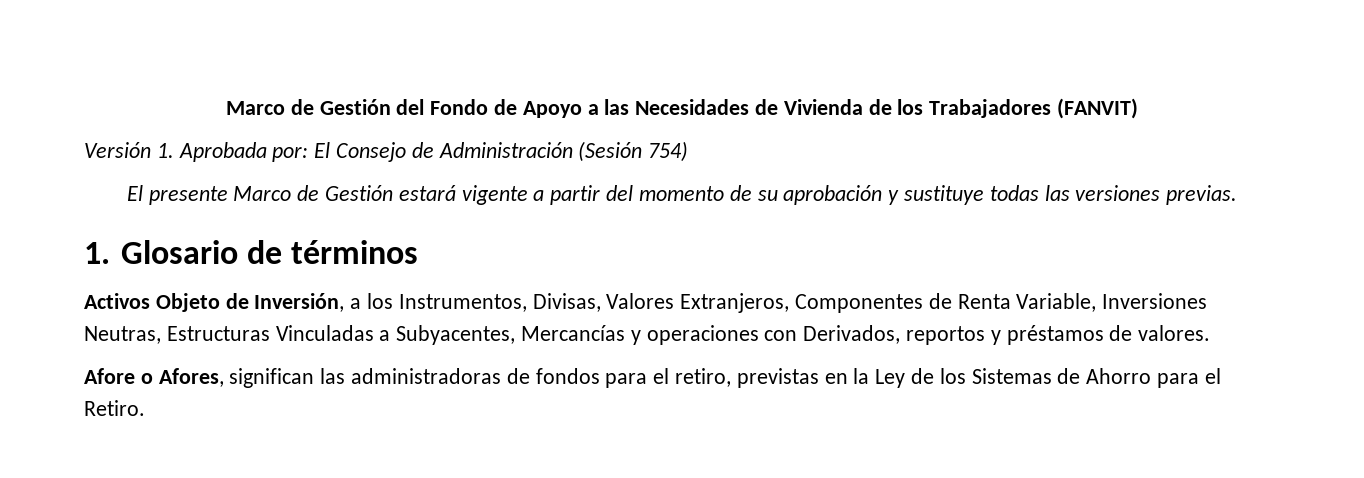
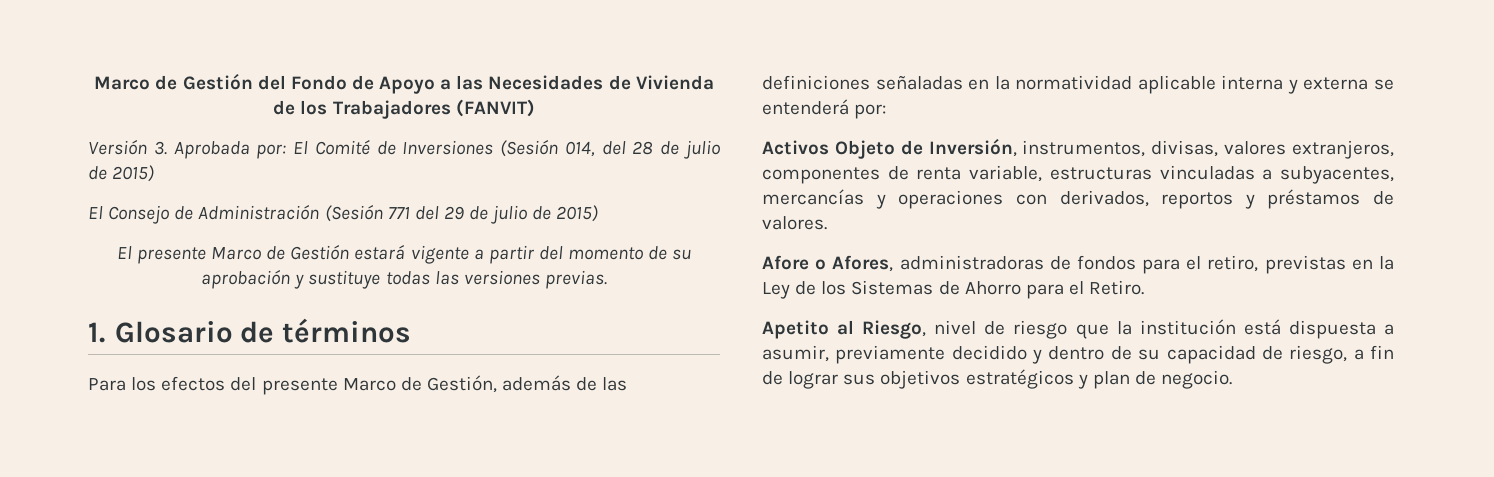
- Versión 1. Aprobada por: El Consejo de Administración (Sesión 754)
+ Versión 3. Aprobada por: El Comité de Inversiones (Sesión 014, del 28 de julio de 2015)
+ El Consejo de Administración (Sesión 771 del 29 de julio de 2015)
- Activos Objeto de Inversión, a los Instrumentos, Divisas, Valores Extranjeros, Componentes de Renta Variable, Inversiones Neutras, Estructuras Vinculadas a Subyacentes, Mercancías y operaciones con Derivados, reportos y préstamos de valores.
+ Para los efectos del presente Marco de Gestión, además de las definiciones señaladas en la normatividad aplicable interna y externa se entenderá por:
+ Activos Objeto de Inversión, instrumentos, divisas, valores extranjeros, componentes de renta variable, estructuras vinculadas a subyacentes, mercancías y operaciones con derivados, reportos y préstamos de valores.
- Afore o Afores, significan las administradoras de fondos para el retiro, previstas en la Ley de los Sistemas de Ahorro para el Retiro.
+ Afore o Afores, administradoras de fondos para el retiro, previstas en la Ley de los Sistemas de Ahorro para el Retiro.
+ Apetito al Riesgo, nivel de riesgo que la institución está dispuesta a asumir, previamente decidido y dentro de su capacidad de riesgo, a fin de lograr sus objetivos estratégicos y plan de negocio.

